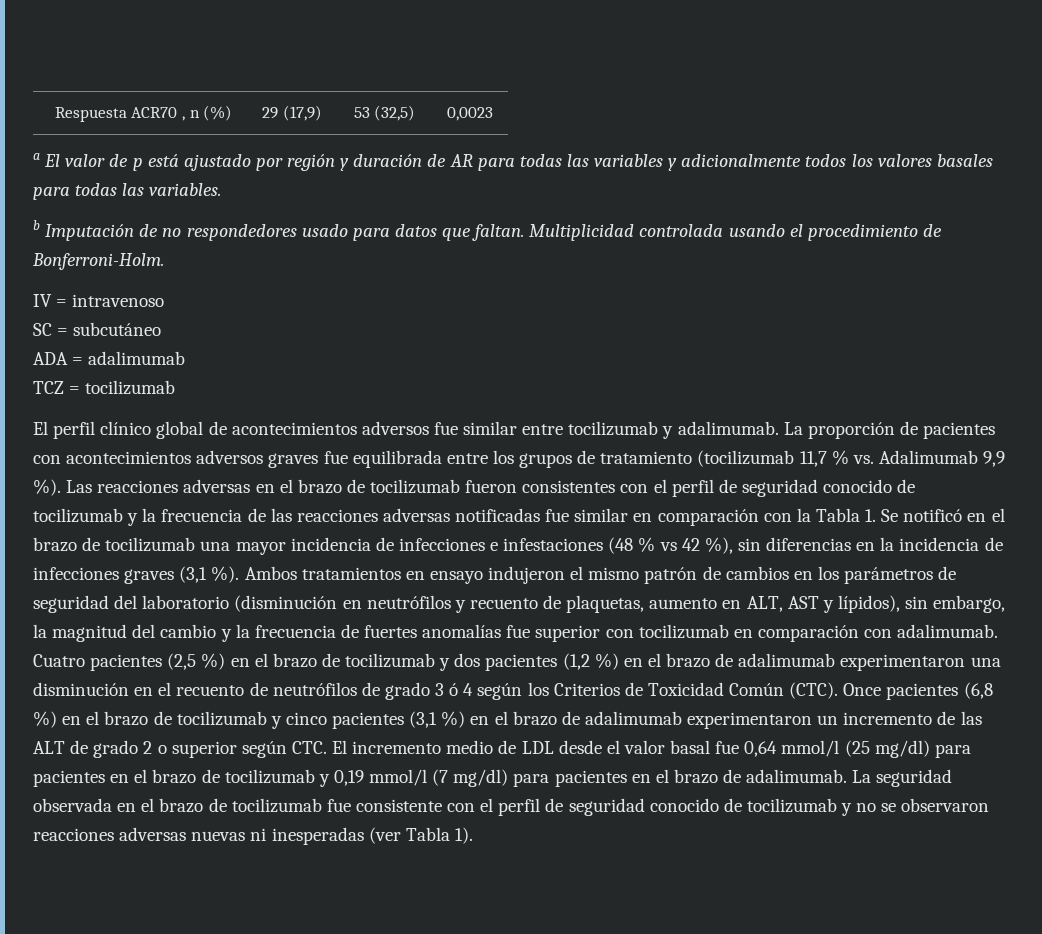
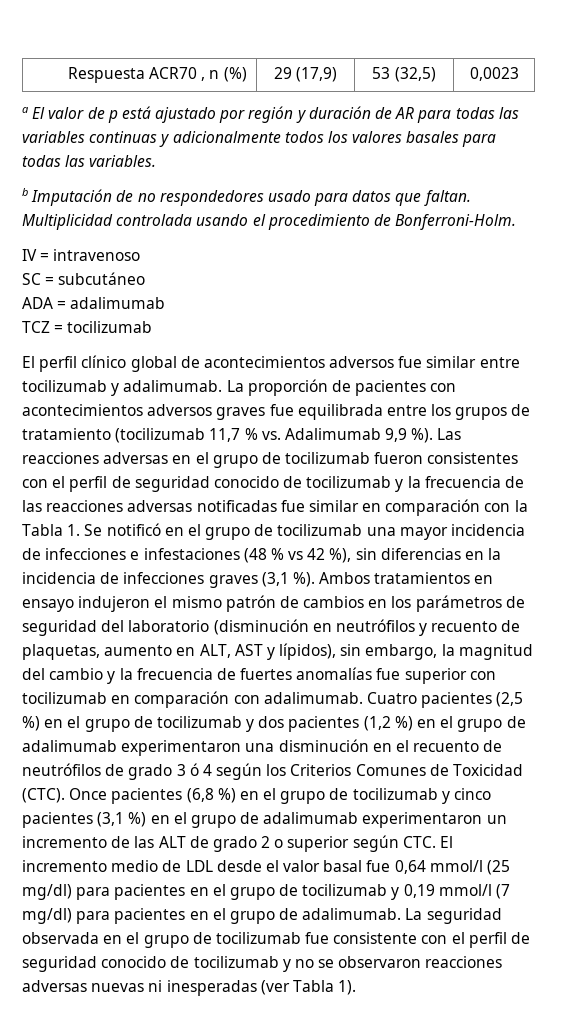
- a El valor de p está ajustado por región y duración de AR para todas las variables y adicionalmente todos los valores basales para todas las variables.
+ a El valor de p está ajustado por región y duración de AR para todas las variables continuas y adicionalmente todos los valores basales para todas las variables.
- Las reacciones adversas en el brazo de tocilizumab fueron consistentes con el perfil de seguridad conocido de tocilizumab y la frecuencia de las reacciones adversas notificadas fue similar en comparación con la Tabla 1. Se notificó en el brazo de tocilizumab una mayor incidencia de infecciones e infestaciones (48 % vs 42 %), sin diferencias en la incidencia de infecciones graves (3,1 %).
+ Las reacciones adversas en el grupo de tocilizumab fueron consistentes con el perfil de seguridad conocido de tocilizumab y la frecuencia de las reacciones adversas notificadas fue similar en comparación con la Tabla 1. Se notificó en el grupo de tocilizumab una mayor incidencia de infecciones e infestaciones (48 % vs 42 %), sin diferencias en la incidencia de infecciones graves (3,1 %).
- Cuatro pacientes (2,5 %) en el brazo de tocilizumab y dos pacientes (1,2 %) en el brazo de adalimumab experimentaron una disminución en el recuento de neutrófilos de grado 3 ó 4 según los Criterios de Toxicidad Común (CTC).
+ Cuatro pacientes (2,5 %) en el grupo de tocilizumab y dos pacientes (1,2 %) en el grupo de adalimumab experimentaron una disminución en el recuento de neutrófilos de grado 3 ó 4 según los Criterios Comunes de Toxicidad (CTC).
- Once pacientes (6,8 %) en el brazo de tocilizumab y cinco pacientes (3,1 %) en el brazo de adalimumab experimentaron un incremento de las ALT de grado 2 o superior según CTC. El incremento medio de LDL desde el valor basal fue 0,64 mmol/l (25 mg/dl) para pacientes en el brazo de tocilizumab y 0,19 mmol/l (7 mg/dl) para pacientes en el brazo de adalimumab.
+ Once pacientes (6,8 %) en el grupo de tocilizumab y cinco pacientes (3,1 %) en el grupo de adalimumab experimentaron un incremento de las ALT de grado 2 o superior según CTC. El incremento medio de LDL desde el valor basal fue 0,64 mmol/l (25 mg/dl) para pacientes en el grupo de tocilizumab y 0,19 mmol/l (7 mg/dl) para pacientes en el grupo de adalimumab.
- La seguridad observada en el brazo de tocilizumab fue consistente con el perfil de seguridad conocido de tocilizumab y no se observaron reacciones adversas nuevas ni inesperadas (ver Tabla 1).
+ La seguridad observada en el grupo de tocilizumab fue consistente con el perfil de seguridad conocido de tocilizumab y no se observaron reacciones adversas nuevas ni inesperadas (ver Tabla 1).

